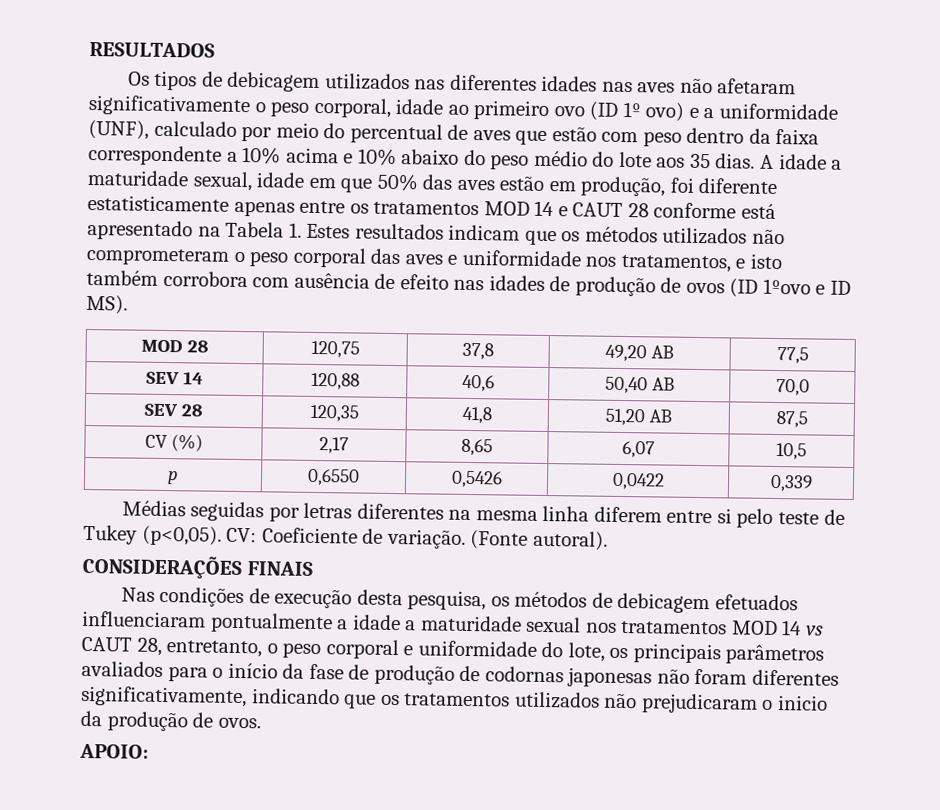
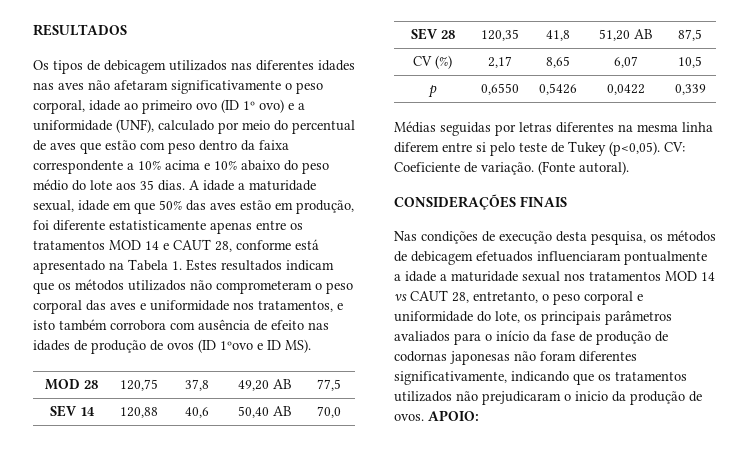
- A idade a maturidade sexual, idade em que 50% das aves estão em produção, foi diferente estatisticamente apenas entre os tratamentos MOD 14 e CAUT 28 conforme está apresentado na Tabela 1. Estes resultados indicam que os métodos utilizados não comprometeram o peso corporal das aves e uniformidade nos tratamentos, e isto também corrobora com ausência de efeito nas idades de produção de ovos (ID 1ºovo e ID MS).
+ A idade a maturidade sexual, idade em que 50% das aves estão em produção, foi diferente estatisticamente apenas entre os tratamentos MOD 14 e CAUT 28, conforme está apresentado na Tabela 1. Estes resultados indicam que os métodos utilizados não comprometeram o peso corporal das aves e uniformidade nos tratamentos, e isto também corrobora com ausência de efeito nas idades de produção de ovos (ID 1ºovo e ID MS).
- Nas condições de execução desta pesquisa, os métodos de debicagem efetuados influenciaram pontualmente a idade a maturidade sexual nos tratamentos MOD 14 vs CAUT 28, entretanto, o peso corporal e uniformidade do lote, os principais parâmetros avaliados para o início da fase de produção de codornas japonesas não foram diferentes significativamente, indicando que os tratamentos utilizados não prejudicaram o inicio da produção de ovos.
- APOIO:
+ Nas condições de execução desta pesquisa, os métodos de debicagem efetuados influenciaram pontualmente a idade a maturidade sexual nos tratamentos MOD 14 vs CAUT 28, entretanto, o peso corporal e uniformidade do lote, os principais parâmetros avaliados para o início da fase de produção de codornas japonesas não foram diferentes significativamente, indicando que os tratamentos utilizados não prejudicaram o inicio da produção de ovos. APOIO:

